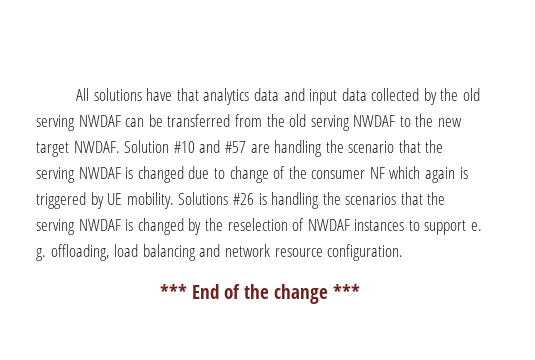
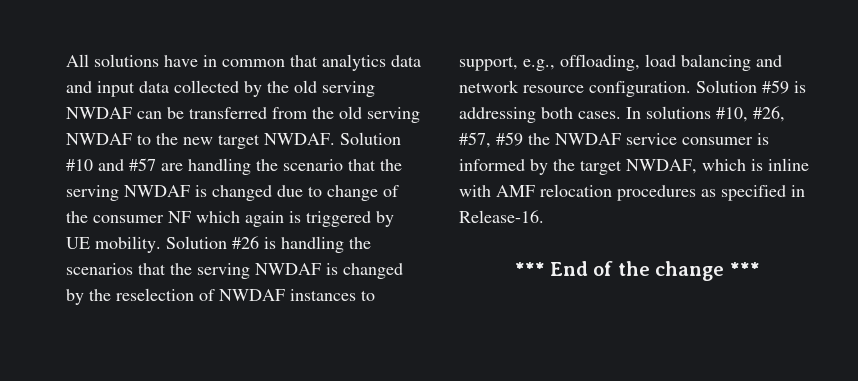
- All solutions have that analytics data and input data collected by the old serving NWDAF can be transferred from the old serving NWDAF to the new target NWDAF.
+ All solutions have in common that analytics data and input data collected by the old serving NWDAF can be transferred from the old serving NWDAF to the new target NWDAF.
- Solutions #26 is handling the scenarios that the serving NWDAF is changed by the reselection of NWDAF instances to support e. g. offloading, load balancing and network resource configuration.
+ Solution #26 is handling the scenarios that the serving NWDAF is changed by the reselection of NWDAF instances to support, e.g., offloading, load balancing and network resource configuration. Solution #59 is addressing both cases. In solutions #10, #26, #57, #59 the NWDAF service consumer is informed by the target NWDAF, which is inline with AMF relocation procedures as specified in Release-16.

